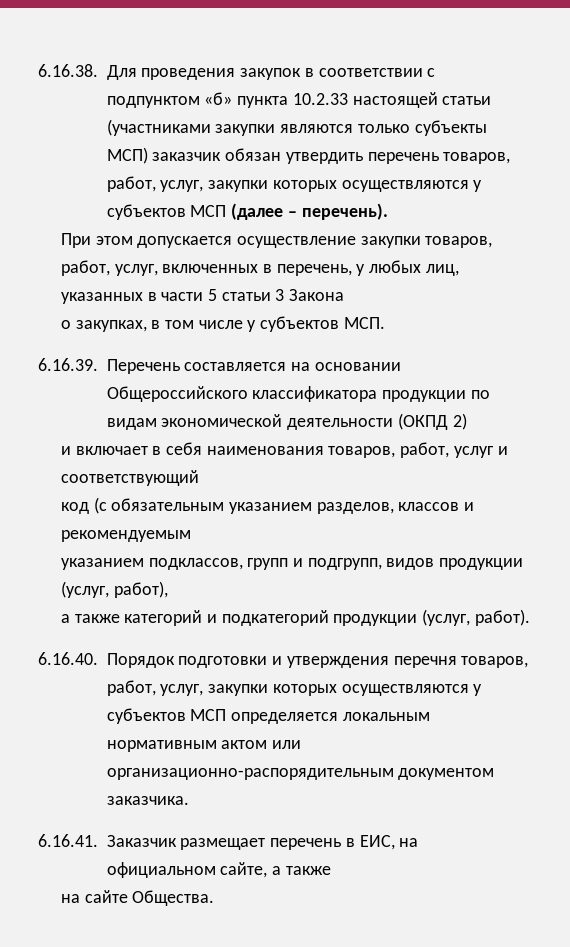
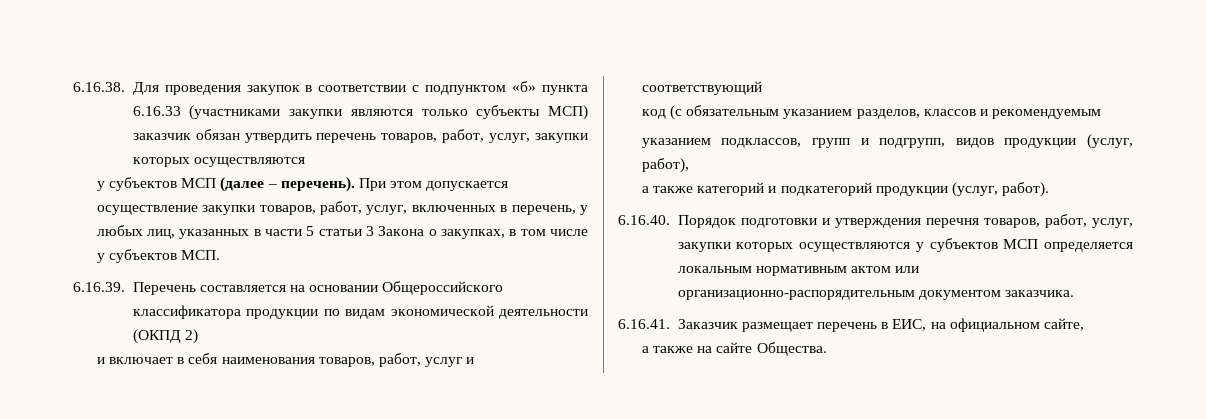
- 6.16.38. Для проведения закупок в соответствии с подпунктом «б» пункта 10.2.33 настоящей статьи (участниками закупки являются только субъекты МСП) заказчик обязан утвердить перечень товаров, работ, услуг, закупки которых осуществляются у субъектов МСП (далее – перечень).
- При этом допускается осуществление закупки товаров, работ, услуг, включенных в перечень, у любых лиц, указанных в части 5 статьи 3 Закона
- о закупках, в том числе у субъектов МСП.
+ 6.16.38. Для проведения закупок в соответствии с подпунктом «б» пункта 6.16.33 (участниками закупки являются только субъекты МСП) заказчик обязан утвердить перечень товаров, работ, услуг, закупки которых осуществляются
+ у субъектов МСП (далее – перечень). При этом допускается осуществление закупки товаров, работ, услуг, включенных в перечень, у любых лиц, указанных в части 5 статьи 3 Закона о закупках, в том числе у субъектов МСП.
- 6.16.41. Заказчик размещает перечень в ЕИС, на официальном сайте, а также
- на сайте Общества.
+ 6.16.41. Заказчик размещает перечень в ЕИС, на официальном сайте,
+ а также на сайте Общества.

